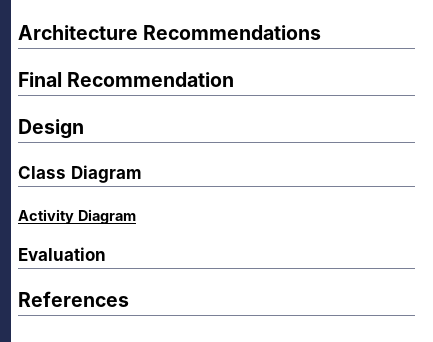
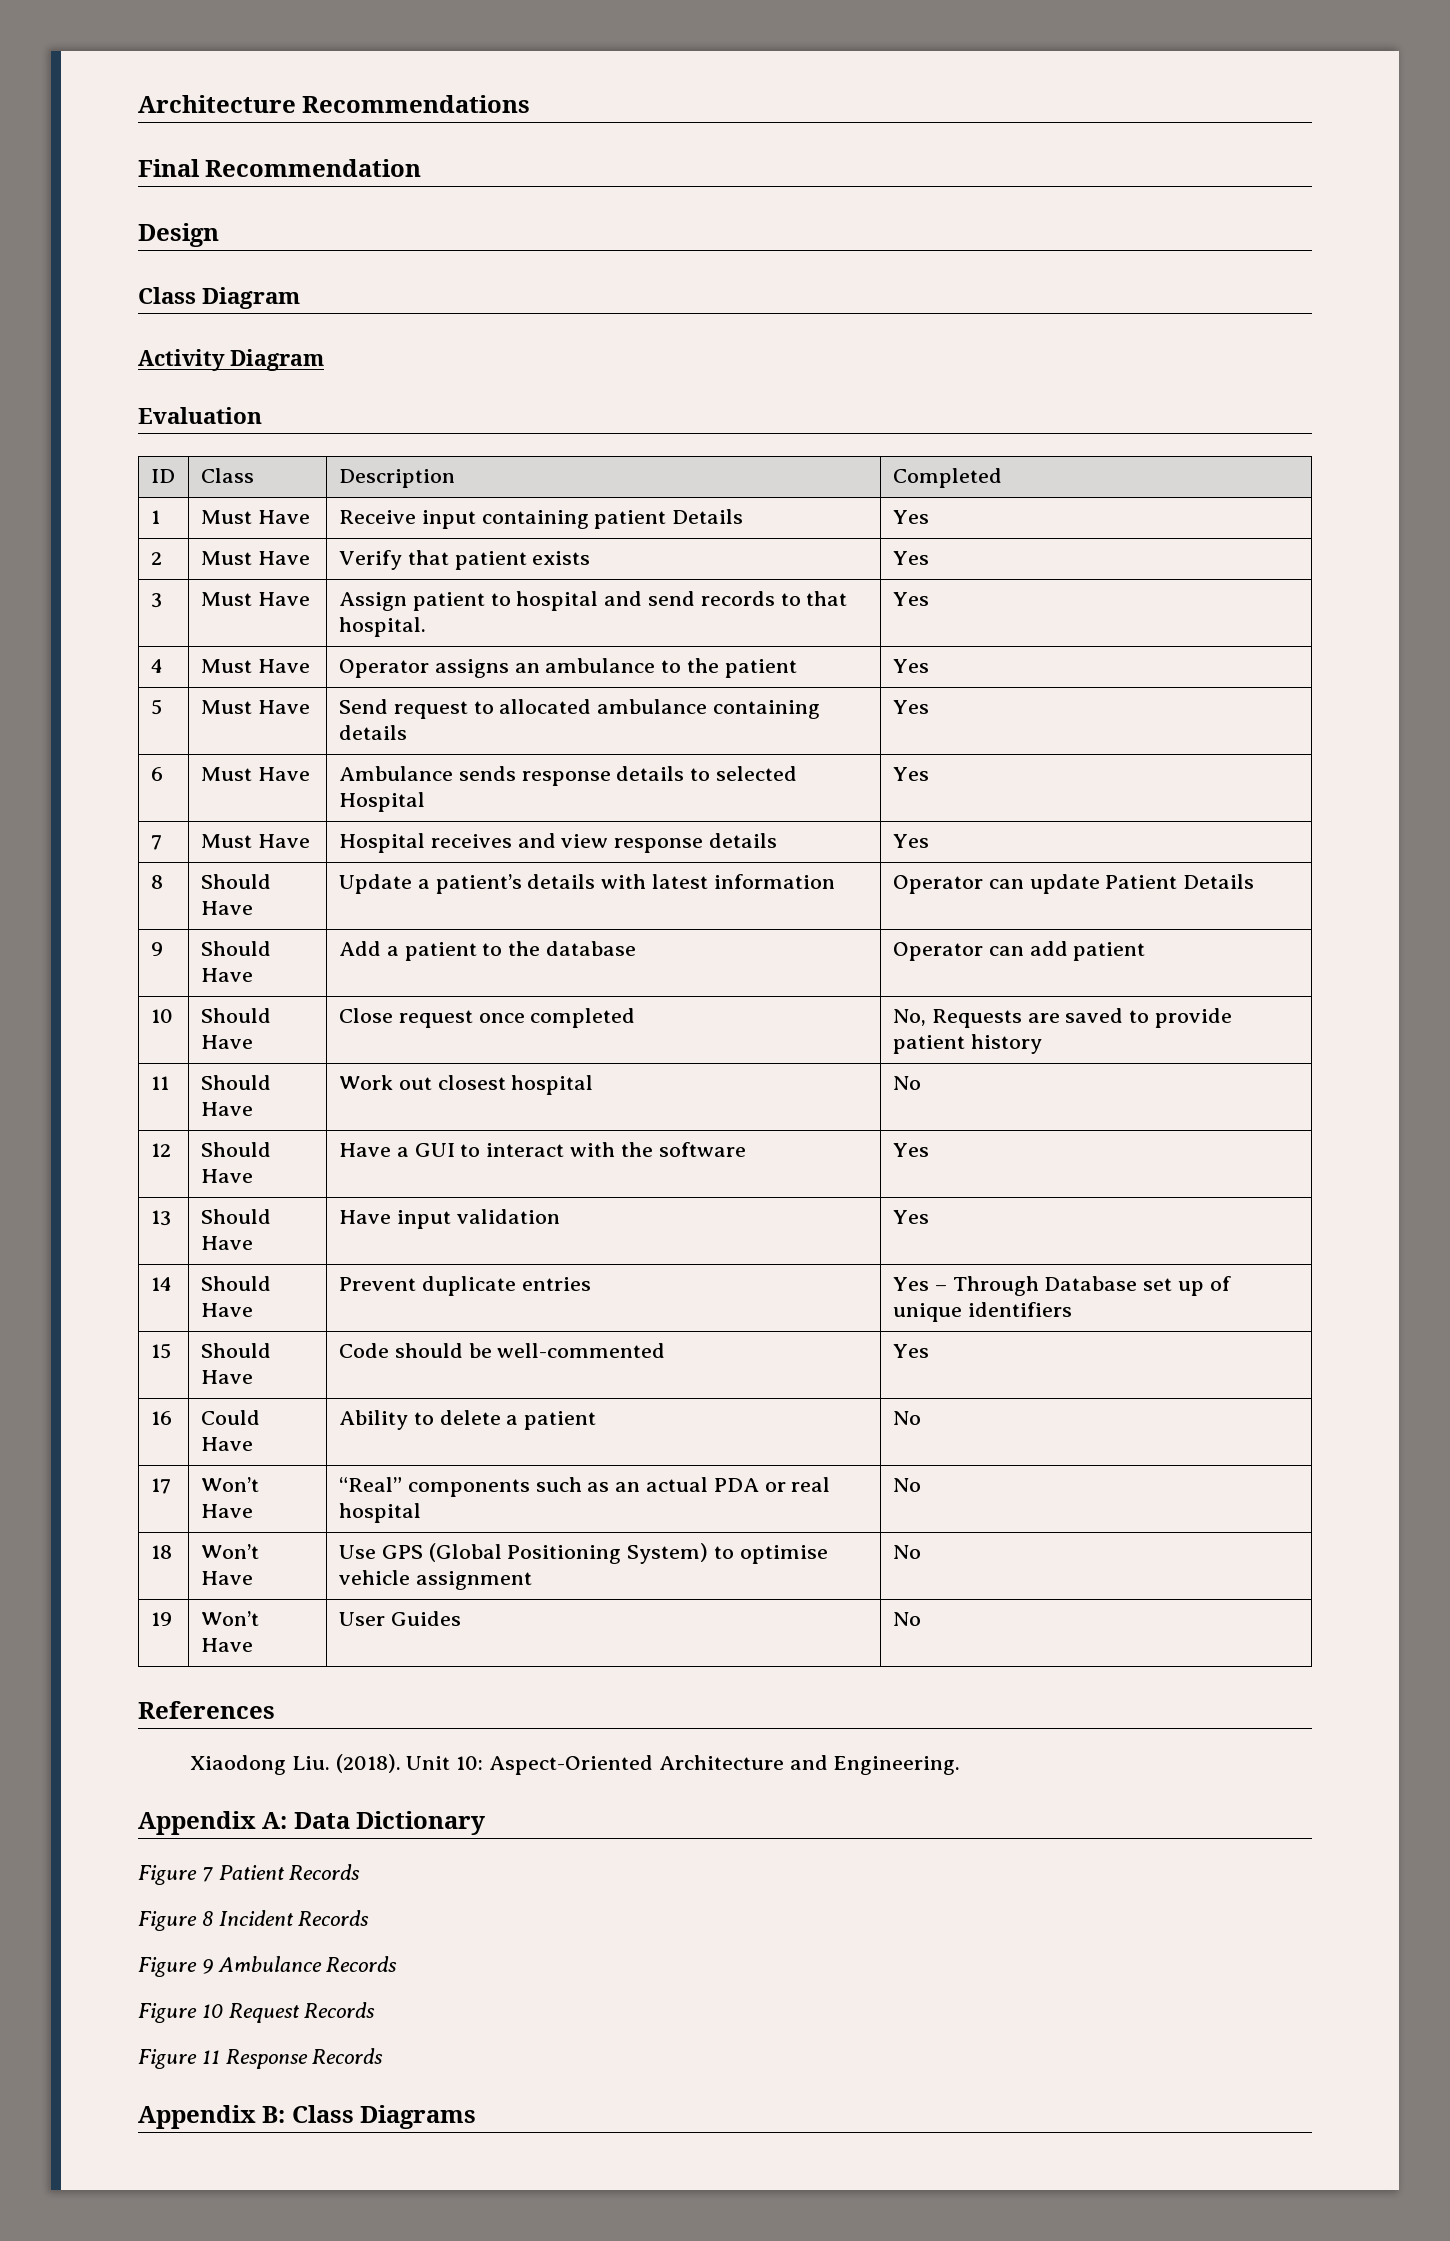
+ ID | Class | Description | Completed
+ 1 | Must Have | Receive input containing patient Details | Yes
+ 2 | Must Have | Verify that patient exists | Yes
+ 3 | Must Have | Assign patient to hospital and send records to that hospital. | Yes
+ 4 | Must Have | Operator assigns an ambulance to the patient | Yes
+ 5 | Must Have | Send request to allocated ambulance containing details | Yes
+ 6 | Must Have | Ambulance sends response details to selected Hospital | Yes
+ 7 | Must Have | Hospital receives and view response details | Yes
+ 8 | Should Have | Update a patient’s details with latest information | Operator can update Patient Details
+ 9 | Should Have | Add a patient to the database | Operator can add patient
+ 10 | Should Have | Close request once completed | No, Requests are saved to provide patient history
+ 11 | Should Have | Work out closest hospital | No
+ 12 | Should Have | Have a GUI to interact with the software | Yes
+ 13 | Should Have | Have input validation | Yes
+ 14 | Should Have | Prevent duplicate entries | Yes – Through Database set up of unique identifiers
+ 15 | Should Have | Code should be well-commented | Yes
+ 16 | Could Have | Ability to delete a patient | No
+ 17 | Won’t Have | “Real” components such as an actual PDA or real hospital | No
+ 18 | Won’t Have | Use GPS (Global Positioning System) to optimise vehicle assignment | No
+ 19 | Won’t Have | User Guides | No
  References
+ Xiaodong Liu. (2018). Unit 10: Aspect-Oriented Architecture and Engineering.
+ Appendix A: Data Dictionary
+ Figure 7 Patient Records
+ Figure 8 Incident Records
+ Figure 9 Ambulance Records
+ Figure 10 Request Records
+ Figure 11 Response Records
+ Appendix B: Class Diagrams

